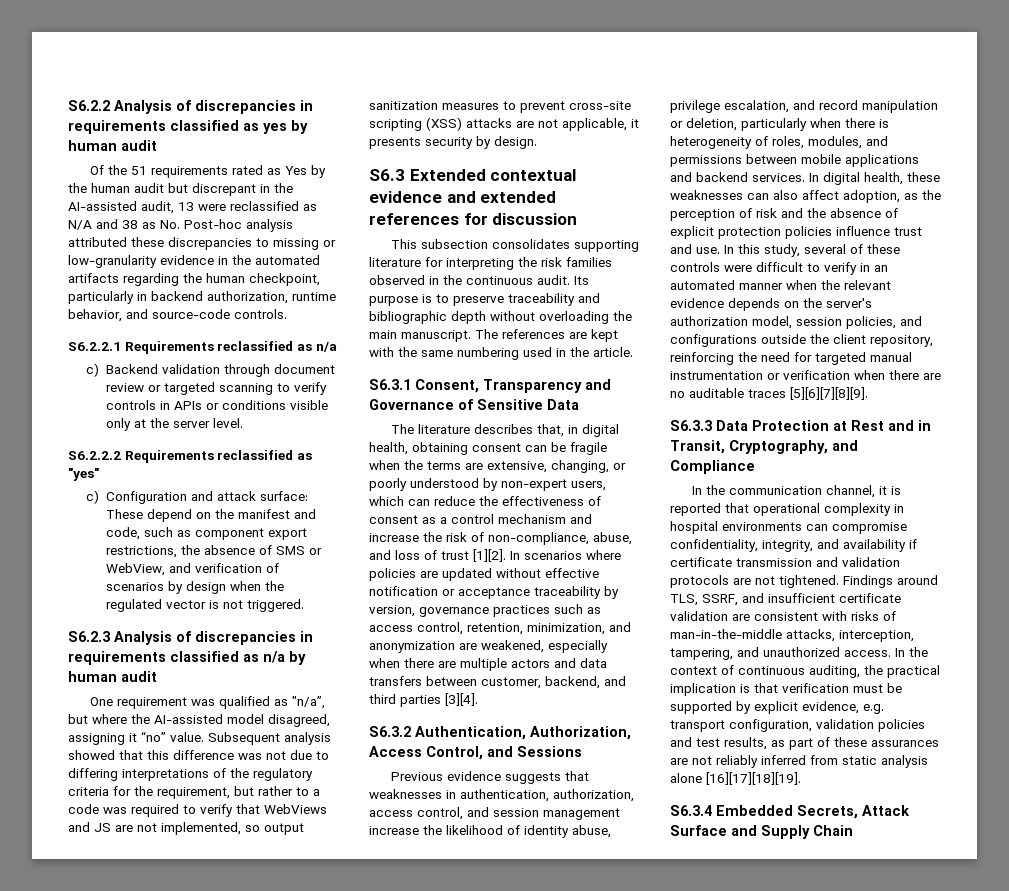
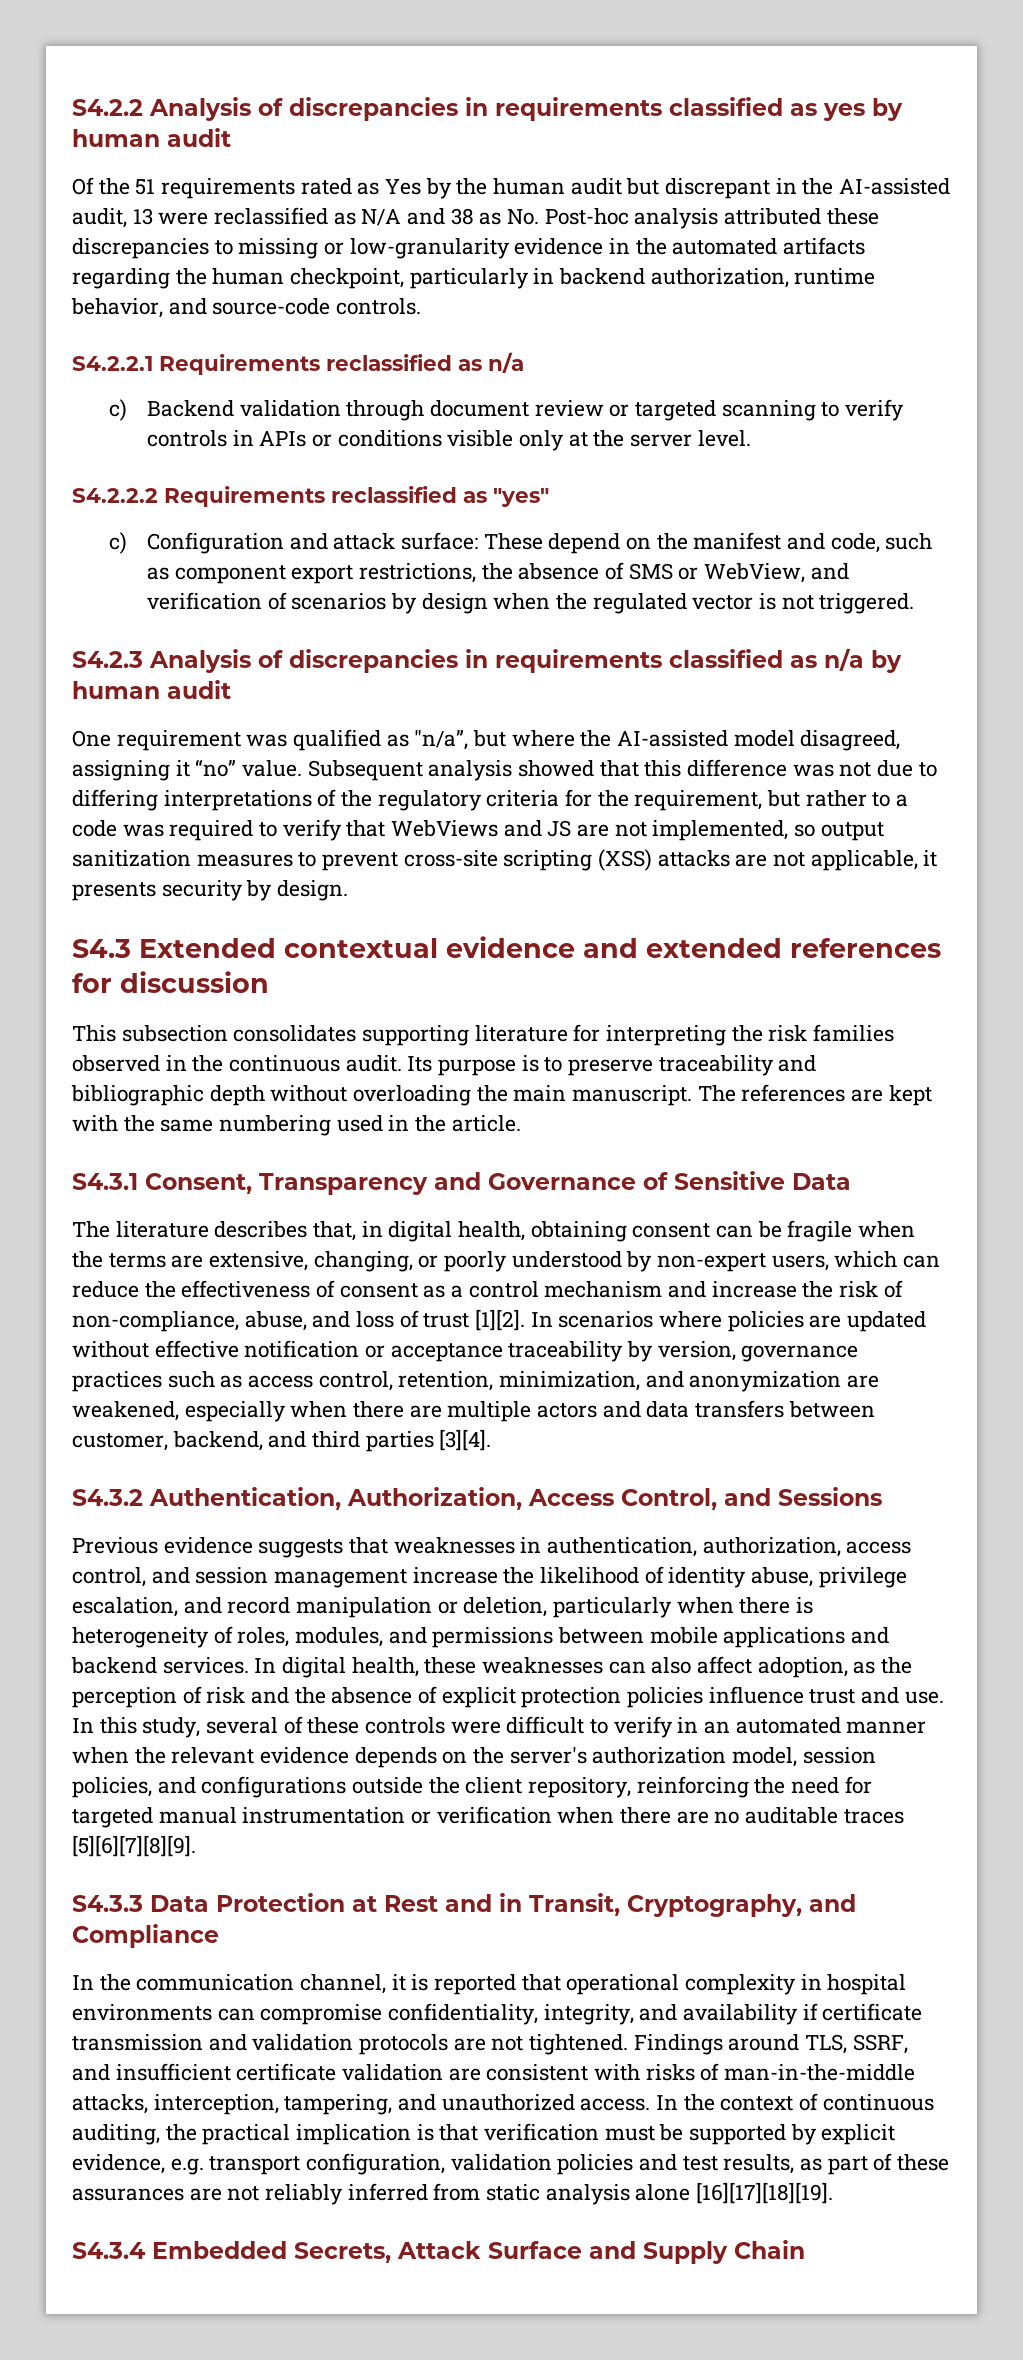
- S6.2.2 Analysis of discrepancies in requirements classified as yes by human audit
+ S4.2.2 Analysis of discrepancies in requirements classified as yes by human audit
- S6.2.2.1 Requirements reclassified as n/a
+ S4.2.2.1 Requirements reclassified as n/a
- S6.2.2.2 Requirements reclassified as "yes"
+ S4.2.2.2 Requirements reclassified as "yes"
- S6.2.3 Analysis of discrepancies in requirements classified as n/a by human audit
+ S4.2.3 Analysis of discrepancies in requirements classified as n/a by human audit
- S6.3 Extended contextual evidence and extended references for discussion
+ S4.3 Extended contextual evidence and extended references for discussion
- S6.3.1 Consent, Transparency and Governance of Sensitive Data
+ S4.3.1 Consent, Transparency and Governance of Sensitive Data
- S6.3.2 Authentication, Authorization, Access Control, and Sessions
+ S4.3.2 Authentication, Authorization, Access Control, and Sessions
- S6.3.3 Data Protection at Rest and in Transit, Cryptography, and Compliance
+ S4.3.3 Data Protection at Rest and in Transit, Cryptography, and Compliance
- S6.3.4 Embedded Secrets, Attack Surface and Supply Chain
+ S4.3.4 Embedded Secrets, Attack Surface and Supply Chain

